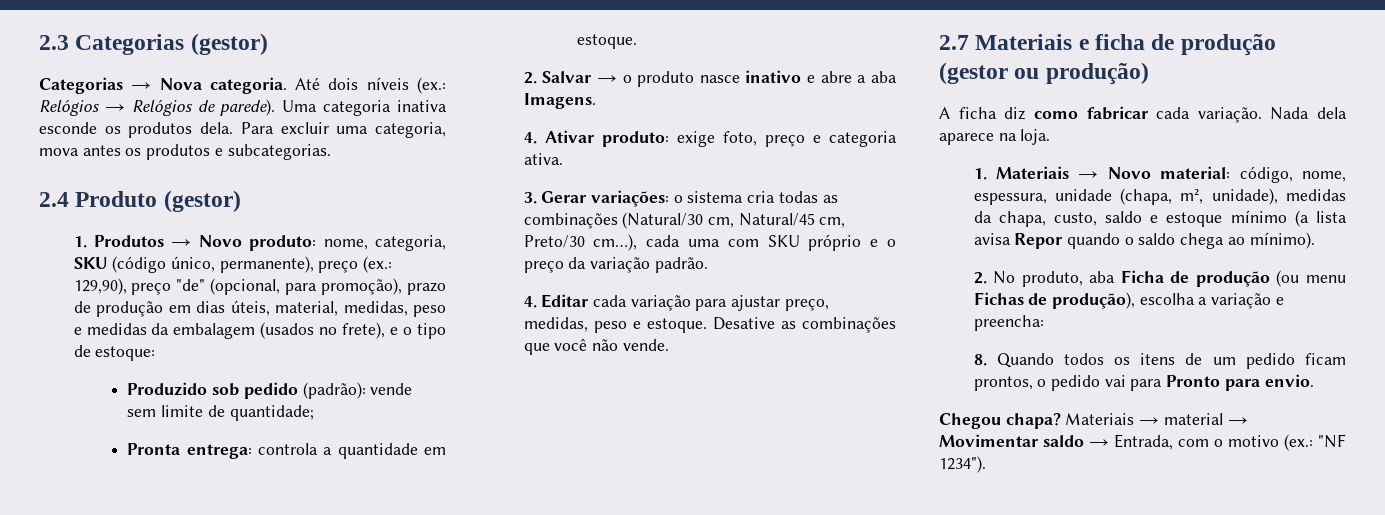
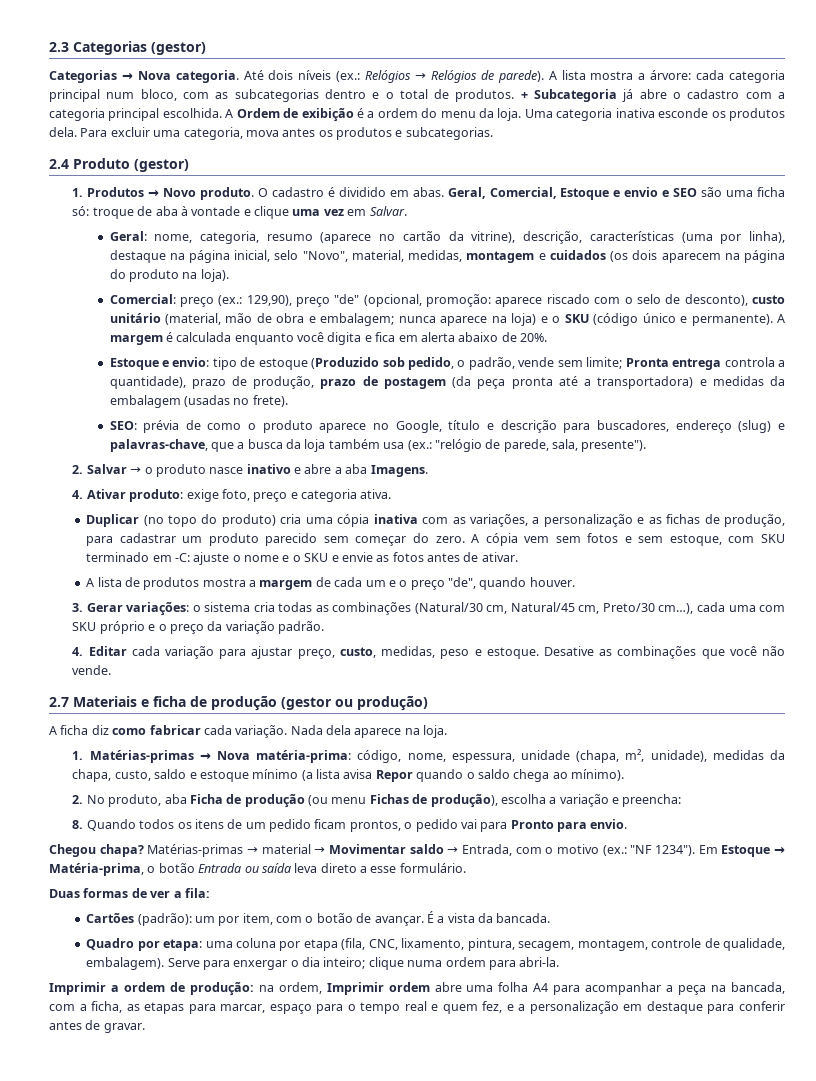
+ A lista mostra a árvore: cada categoria principal num bloco, com as subcategorias dentro e o total de produtos. + Subcategoria já abre o cadastro com a categoria principal escolhida. A Ordem de exibição é a ordem do menu da loja.
- 1. Produtos → Novo produto: nome, categoria, SKU (código único, permanente), preço (ex.: 129,90), preço "de" (opcional, para promoção), prazo de produção em dias úteis, material, medidas, peso e medidas da embalagem (usados no frete), e o tipo de estoque:
- Produzido sob pedido (padrão): vende sem limite de quantidade;
- Pronta entrega: controla a quantidade em estoque.
+ 1. Produtos → Novo produto. O cadastro é dividido em abas. Geral, Comercial, Estoque e envio e SEO são uma ficha só: troque de aba à vontade e clique uma vez em Salvar.
+ Geral: nome, categoria, resumo (aparece no cartão da vitrine), descrição, características (uma por linha), destaque na página inicial, selo "Novo", material, medidas, montagem e cuidados (os dois aparecem na página do produto na loja).
+ Comercial: preço (ex.: 129,90), preço "de" (opcional, promoção: aparece riscado com o selo de desconto), custo unitário (material, mão de obra e embalagem; nunca aparece na loja) e o SKU (código único e permanente). A margem é calculada enquanto você digita e fica em alerta abaixo de 20%.
+ Estoque e envio: tipo de estoque (Produzido sob pedido, o padrão, vende sem limite; Pronta entrega controla a quantidade), prazo de produção, prazo de postagem (da peça pronta até a transportadora) e medidas da embalagem (usadas no frete).
+ SEO: prévia de como o produto aparece no Google, título e descrição para buscadores, endereço (slug) e palavras-chave, que a busca da loja também usa (ex.: "relógio de parede, sala, presente").
+ Duplicar (no topo do produto) cria uma cópia inativa com as variações, a personalização e as fichas de produção, para cadastrar um produto parecido sem começar do zero. A cópia vem sem fotos e sem estoque, com SKU terminado em -C: ajuste o nome e o SKU e envie as fotos antes de ativar.
+ A lista de produtos mostra a margem de cada um e o preço "de", quando houver.
- 4. Editar cada variação para ajustar preço, medidas, peso e estoque.
+ 4. Editar cada variação para ajustar preço, custo, medidas, peso e estoque.
- 1. Materiais → Novo material: código, nome, espessura, unidade (chapa, m², unidade), medidas da chapa, custo, saldo e estoque mínimo (a lista avisa Repor quando o saldo chega ao mínimo).
+ 1. Matérias-primas → Nova matéria-prima: código, nome, espessura, unidade (chapa, m², unidade), medidas da chapa, custo, saldo e estoque mínimo (a lista avisa Repor quando o saldo chega ao mínimo).
- Materiais → material → Movimentar saldo → Entrada, com o motivo (ex.: "NF 1234").
+ Matérias-primas → material → Movimentar saldo → Entrada, com o motivo (ex.: "NF 1234").
+ Em Estoque → Matéria-prima, o botão Entrada ou saída leva direto a esse formulário.
+ Duas formas de ver a fila:
+ Cartões (padrão): um por item, com o botão de avançar. É a vista da bancada.
+ Quadro por etapa: uma coluna por etapa (fila, CNC, lixamento, pintura, secagem, montagem, controle de qualidade, embalagem). Serve para enxergar o dia inteiro; clique numa ordem para abri-la.
+ Imprimir a ordem de produção: na ordem, Imprimir ordem abre uma folha A4 para acompanhar a peça na bancada, com a ficha, as etapas para marcar, espaço para o tempo real e quem fez, e a personalização em destaque para conferir antes de gravar.

